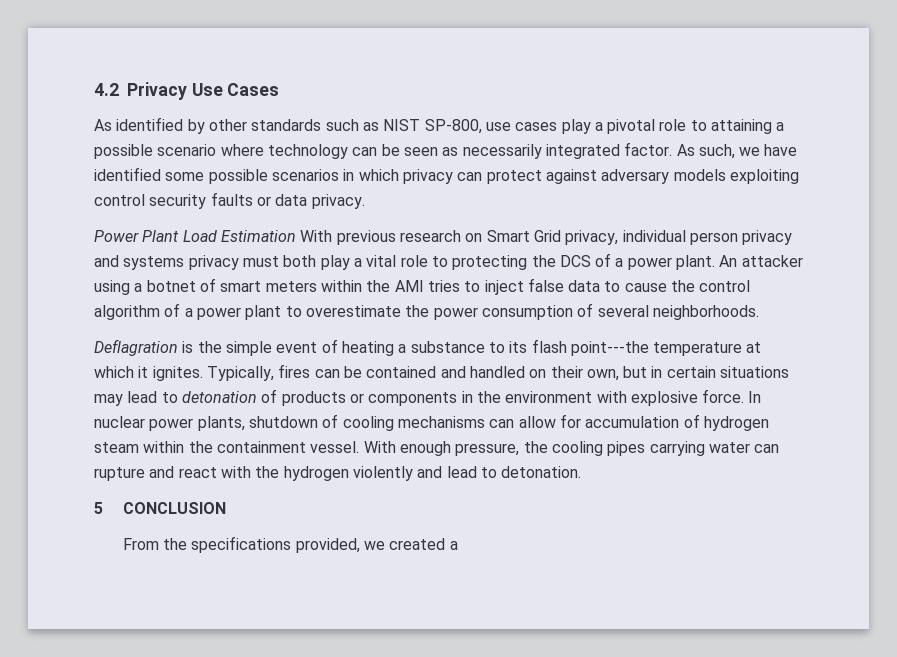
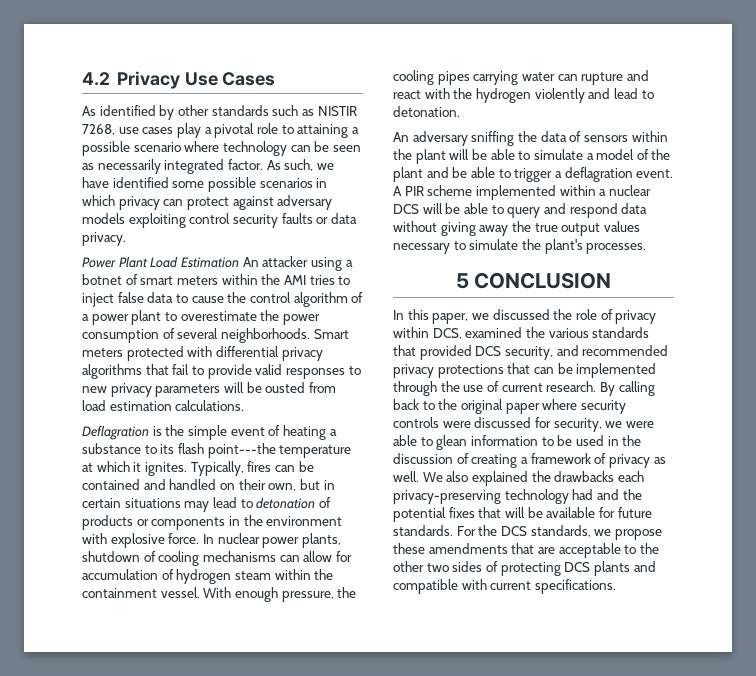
- As identified by other standards such as NIST SP-800, use cases play a pivotal role to attaining a possible scenario where technology can be seen as necessarily integrated factor.
+ As identified by other standards such as NISTIR 7268, use cases play a pivotal role to attaining a possible scenario where technology can be seen as necessarily integrated factor.
- Power Plant Load Estimation With previous research on Smart Grid privacy, individual person privacy and systems privacy must both play a vital role to protecting the DCS of a power plant. An attacker using a botnet of smart meters within the AMI tries to inject false data to cause the control algorithm of a power plant to overestimate the power consumption of several neighborhoods.
+ Power Plant Load Estimation An attacker using a botnet of smart meters within the AMI tries to inject false data to cause the control algorithm of a power plant to overestimate the power consumption of several neighborhoods. Smart meters protected with differential privacy algorithms that fail to provide valid responses to new privacy parameters will be ousted from load estimation calculations.
+ An adversary sniffing the data of sensors within the plant will be able to simulate a model of the plant and be able to trigger a deflagration event. A PIR scheme implemented within a nuclear DCS will be able to query and respond data without giving away the true output values necessary to simulate the plant's processes.
  5 CONCLUSION
- From the specifications provided, we created a
+ In this paper, we discussed the role of privacy within DCS, examined the various standards that provided DCS security, and recommended privacy protections that can be implemented through the use of current research. By calling back to the original paper where security controls were discussed for security, we were able to glean information to be used in the discussion of creating a framework of privacy as well. We also explained the drawbacks each privacy-preserving technology had and the potential fixes that will be available for future standards. For the DCS standards, we propose these amendments that are acceptable to the other two sides of protecting DCS plants and compatible with current specifications.

